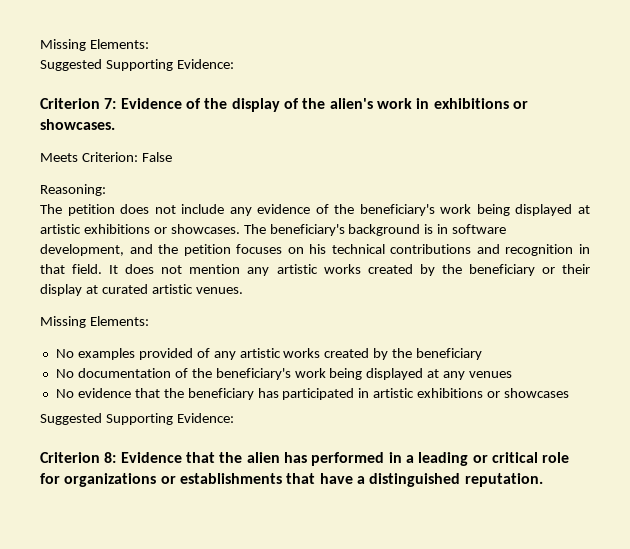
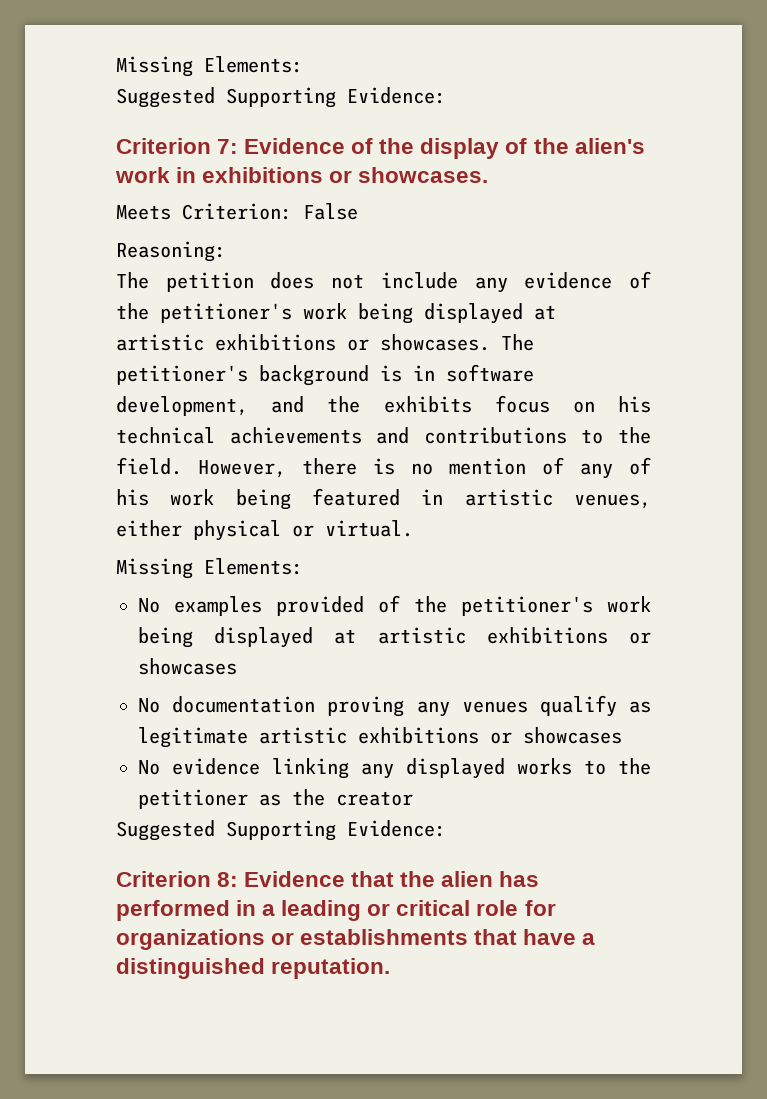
- The petition does not include any evidence of the beneficiary's work being displayed at artistic exhibitions or showcases.
+ The petition does not include any evidence of the petitioner's work being displayed at artistic exhibitions or showcases.
- The beneficiary's background is in software development, and the petition focuses on his technical contributions and recognition in that field. It does not mention any artistic works created by the beneficiary or their display at curated artistic venues.
+ The petitioner's background is in software development, and the exhibits focus on his technical achievements and contributions to the field. However, there is no mention of any of his work being featured in artistic venues, either physical or virtual.
- No examples provided of any artistic works created by the beneficiary
- No documentation of the beneficiary's work being displayed at any venues
- No evidence that the beneficiary has participated in artistic exhibitions or showcases
+ No examples provided of the petitioner's work being displayed at artistic exhibitions or showcases
+ No documentation proving any venues qualify as legitimate artistic exhibitions or showcases
+ No evidence linking any displayed works to the petitioner as the creator

